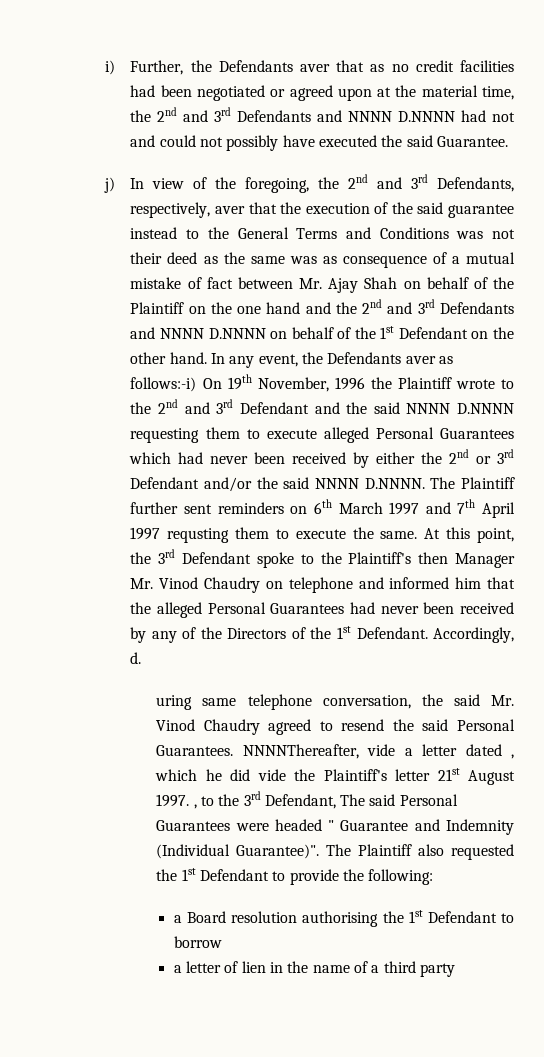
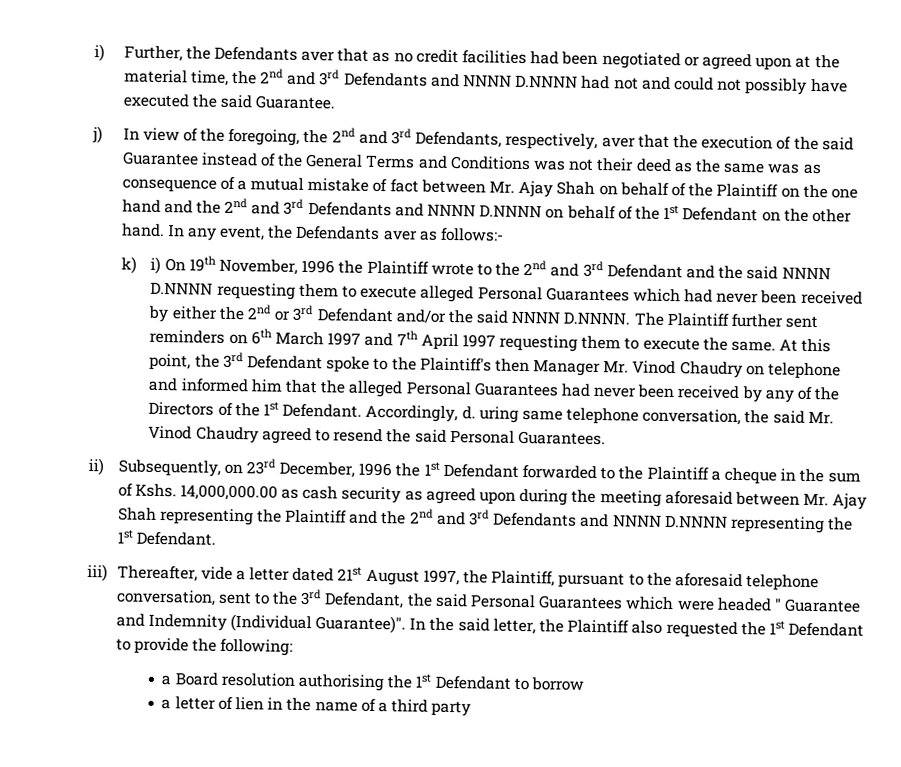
- j) In view of the foregoing, the 2nd and 3rd Defendants, respectively, aver that the execution of the said guarantee instead to the General Terms and Conditions was not their deed as the same was as consequence of a mutual mistake of fact between Mr. Ajay Shah on behalf of the Plaintiff on the one hand and the 2nd and 3rd Defendants and NNNN D.NNNN on behalf of the 1st Defendant on the other hand.
+ j) In view of the foregoing, the 2nd and 3rd Defendants, respectively, aver that the execution of the said Guarantee instead of the General Terms and Conditions was not their deed as the same was as consequence of a mutual mistake of fact between Mr. Ajay Shah on behalf of the Plaintiff on the one hand and the 2nd and 3rd Defendants and NNNN D.NNNN on behalf of the 1st Defendant on the other hand.
- In any event, the Defendants aver as follows:-i) On 19th November, 1996 the Plaintiff wrote to the 2nd and 3rd Defendant and the said NNNN D.NNNN requesting them to execute alleged Personal Guarantees which had never been received by either the 2nd or 3rd Defendant and/or the said NNNN D.NNNN. The Plaintiff further sent reminders on 6th March 1997 and 7th April 1997 requsting them to execute the same.
+ In any event, the Defendants aver as follows:-
+ k) i) On 19th November, 1996 the Plaintiff wrote to the 2nd and 3rd Defendant and the said NNNN D.NNNN requesting them to execute alleged Personal Guarantees which had never been received by either the 2nd or 3rd Defendant and/or the said NNNN D.NNNN. The Plaintiff further sent reminders on 6th March 1997 and 7th April 1997 requesting them to execute the same.
- Accordingly, d.
- uring same telephone conversation, the said Mr. Vinod Chaudry agreed to resend the said Personal Guarantees. NNNNThereafter, vide a letter dated , which he did vide the Plaintiff's letter 21st August 1997. , to the 3rd Defendant, The said Personal Guarantees were headed " Guarantee and Indemnity (Individual Guarantee)".
+ Accordingly, d. uring same telephone conversation, the said Mr. Vinod Chaudry agreed to resend the said Personal Guarantees.
+ ii) Subsequently, on 23rd December, 1996 the 1st Defendant forwarded to the Plaintiff a cheque in the sum of Kshs. 14,000,000.00 as cash security as agreed upon during the meeting aforesaid between Mr. Ajay Shah representing the Plaintiff and the 2nd and 3rd Defendants and NNNN D.NNNN representing the 1st Defendant.
+ iii) Thereafter, vide a letter dated 21st August 1997, the Plaintiff, pursuant to the aforesaid telephone conversation, sent to the 3rd Defendant, the said Personal Guarantees which were headed " Guarantee and Indemnity (Individual Guarantee)".
- The Plaintiff also requested the 1st Defendant to provide the following:
+ In the said letter, the Plaintiff also requested the 1st Defendant to provide the following:

